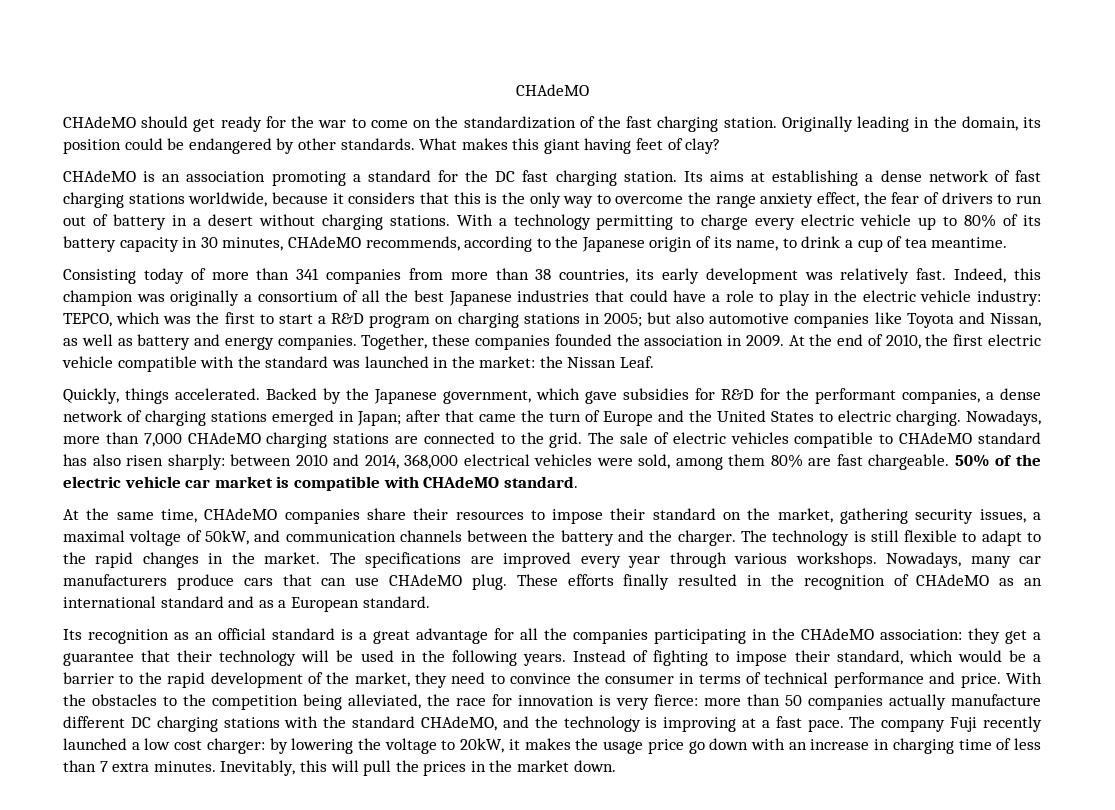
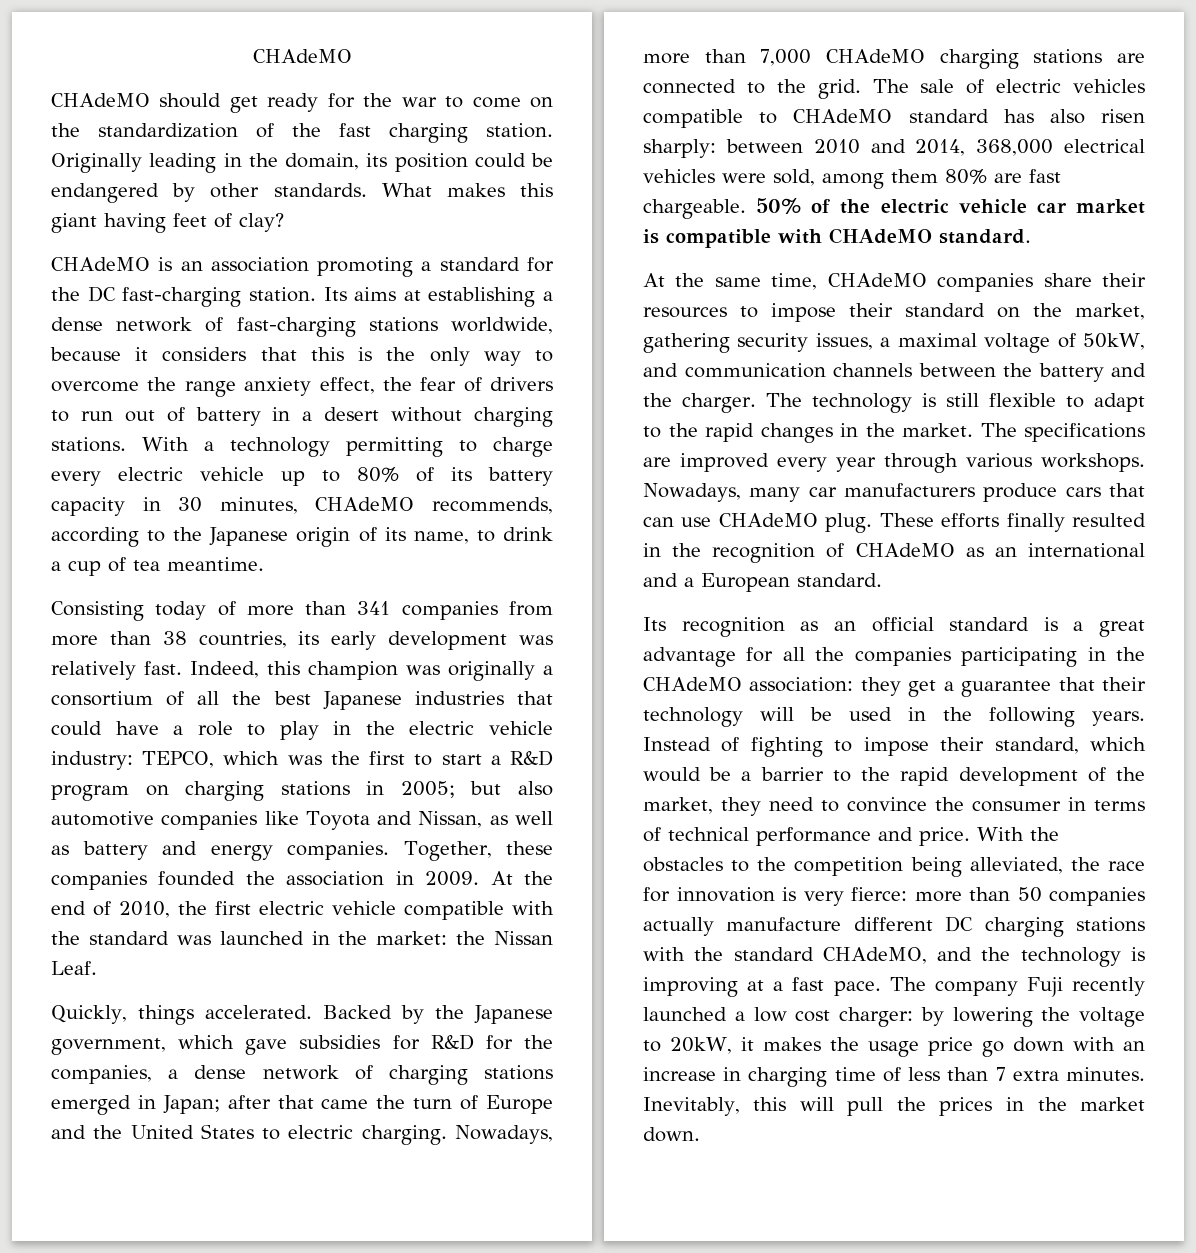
- CHAdeMO is an association promoting a standard for the DC fast charging station.
+ CHAdeMO is an association promoting a standard for the DC fast-charging station.
- Its aims at establishing a dense network of fast charging stations worldwide, because it considers that this is the only way to overcome the range anxiety effect, the fear of drivers to run out of battery in a desert without charging stations.
+ Its aims at establishing a dense network of fast-charging stations worldwide, because it considers that this is the only way to overcome the range anxiety effect, the fear of drivers to run out of battery in a desert without charging stations.
- Backed by the Japanese government, which gave subsidies for R&D for the performant companies, a dense network of charging stations emerged in Japan; after that came the turn of Europe and the United States to electric charging.
+ Backed by the Japanese government, which gave subsidies for R&D for the companies, a dense network of charging stations emerged in Japan; after that came the turn of Europe and the United States to electric charging.
- These efforts finally resulted in the recognition of CHAdeMO as an international standard and as a European standard.
+ These efforts finally resulted in the recognition of CHAdeMO as an international and a European standard.

